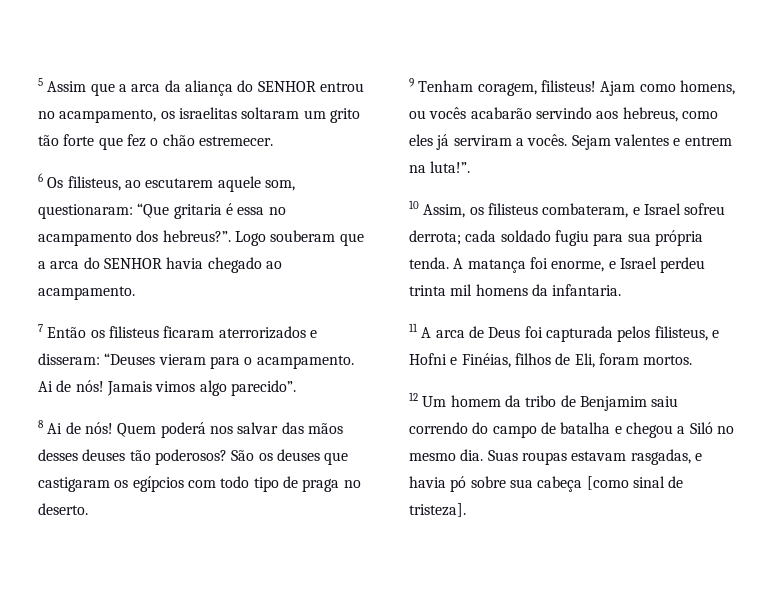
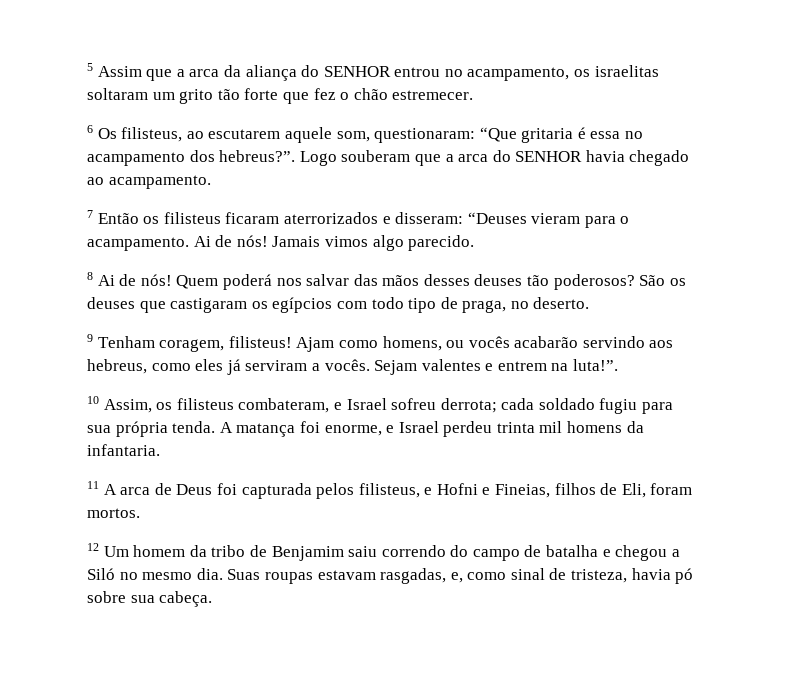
- Jamais vimos algo parecido”.
+ Jamais vimos algo parecido.
- São os deuses que castigaram os egípcios com todo tipo de praga no deserto.
+ São os deuses que castigaram os egípcios com todo tipo de praga, no deserto.
- 11 A arca de Deus foi capturada pelos filisteus, e Hofni e Finéias, filhos de Eli, foram mortos.
+ 11 A arca de Deus foi capturada pelos filisteus, e Hofni e Fineias, filhos de Eli, foram mortos.
- Suas roupas estavam rasgadas, e havia pó sobre sua cabeça [como sinal de tristeza].
+ Suas roupas estavam rasgadas, e, como sinal de tristeza, havia pó sobre sua cabeça.

